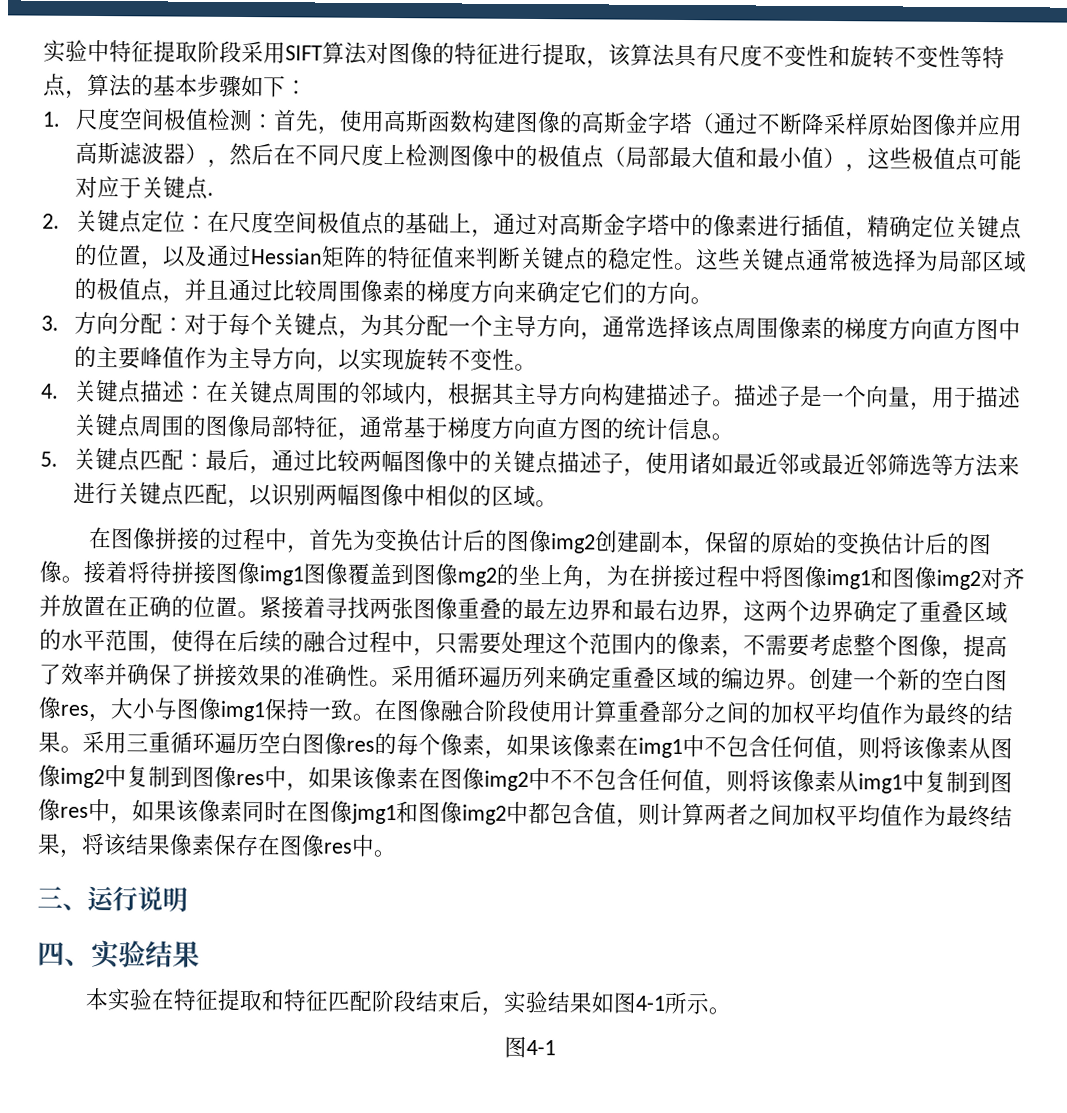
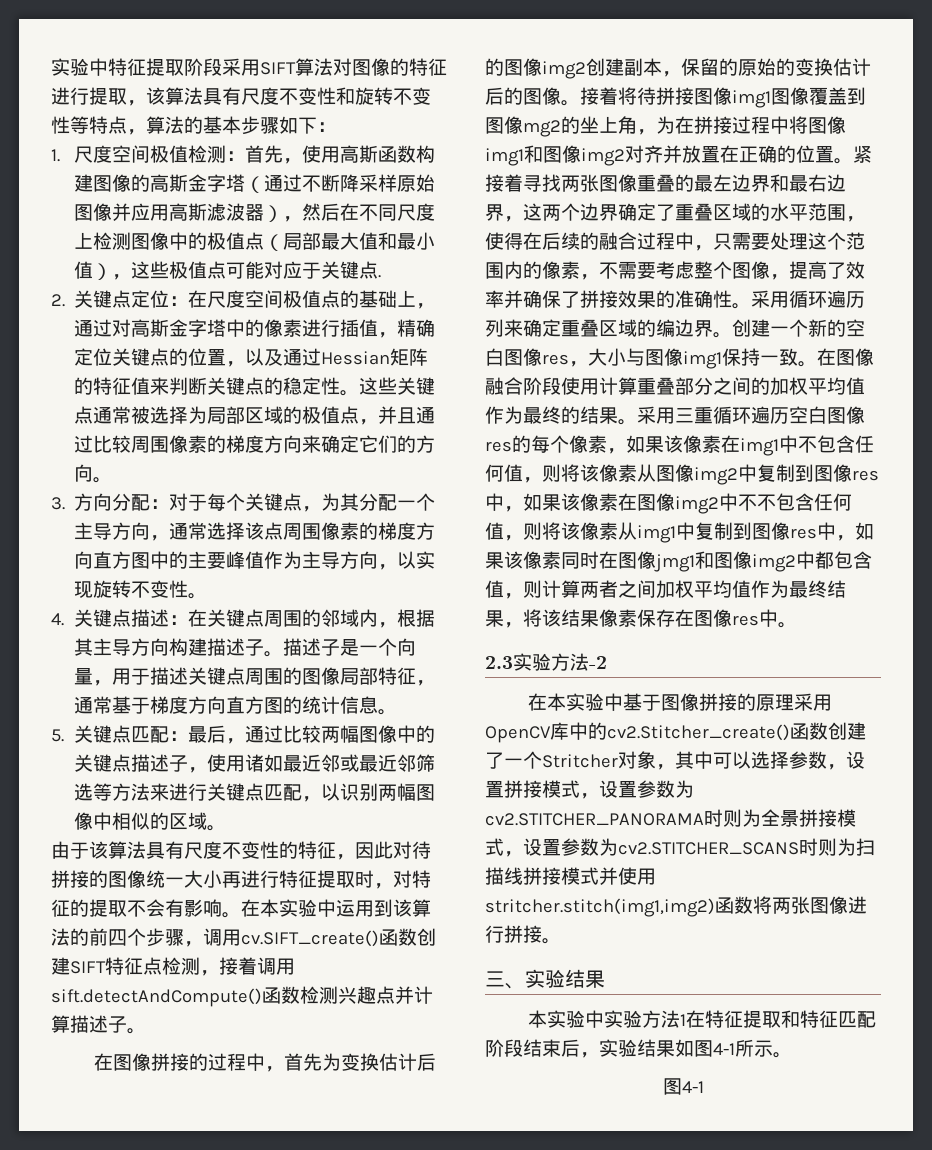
+ 由于该算法具有尺度不变性的特征，因此对待拼接的图像统一大小再进行特征提取时，对特征的提取不会有影响。在本实验中运用到该算法的前四个步骤，调用cv.SIFT_create()函数创建SIFT特征点检测，接着调用sift.detectAndCompute()函数检测兴趣点并计算描述子。
- 三、运行说明
- 四、实验结果
+ 2.3实验方法-2
+ 在本实验中基于图像拼接的原理采用OpenCV库中的cv2.Stitcher_create()函数创建了一个Stritcher对象，其中可以选择参数，设置拼接模式，设置参数为cv2.STITCHER_PANORAMA时则为全景拼接模式，设置参数为cv2.STITCHER_SCANS时则为扫描线拼接模式并使用stritcher.stitch(img1,img2)函数将两张图像进行拼接。
+ 三、实验结果
- 本实验在特征提取和特征匹配阶段结束后，实验结果如图4-1所示。
+ 本实验中实验方法1在特征提取和特征匹配阶段结束后，实验结果如图4-1所示。

